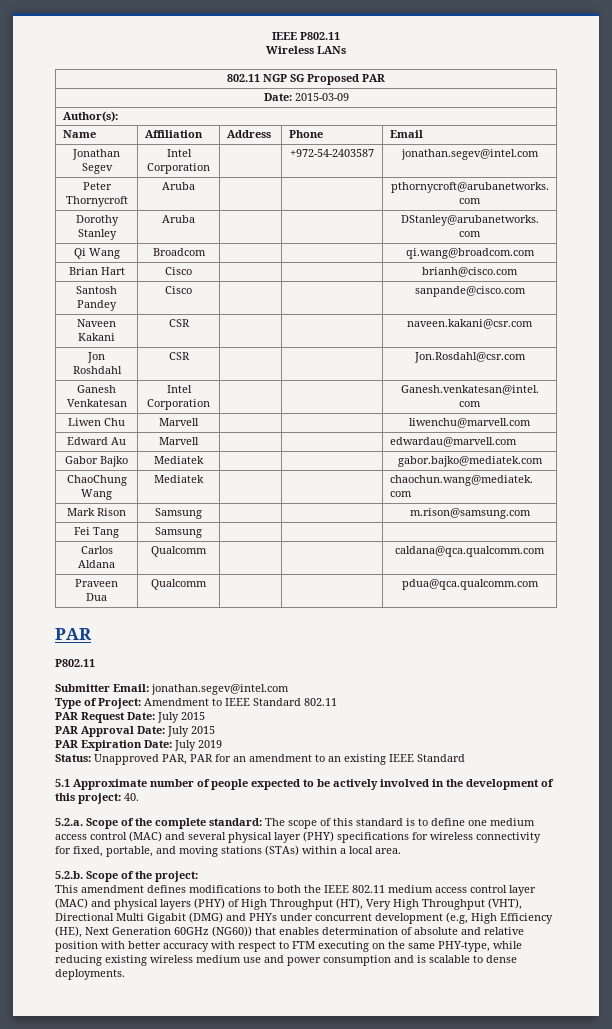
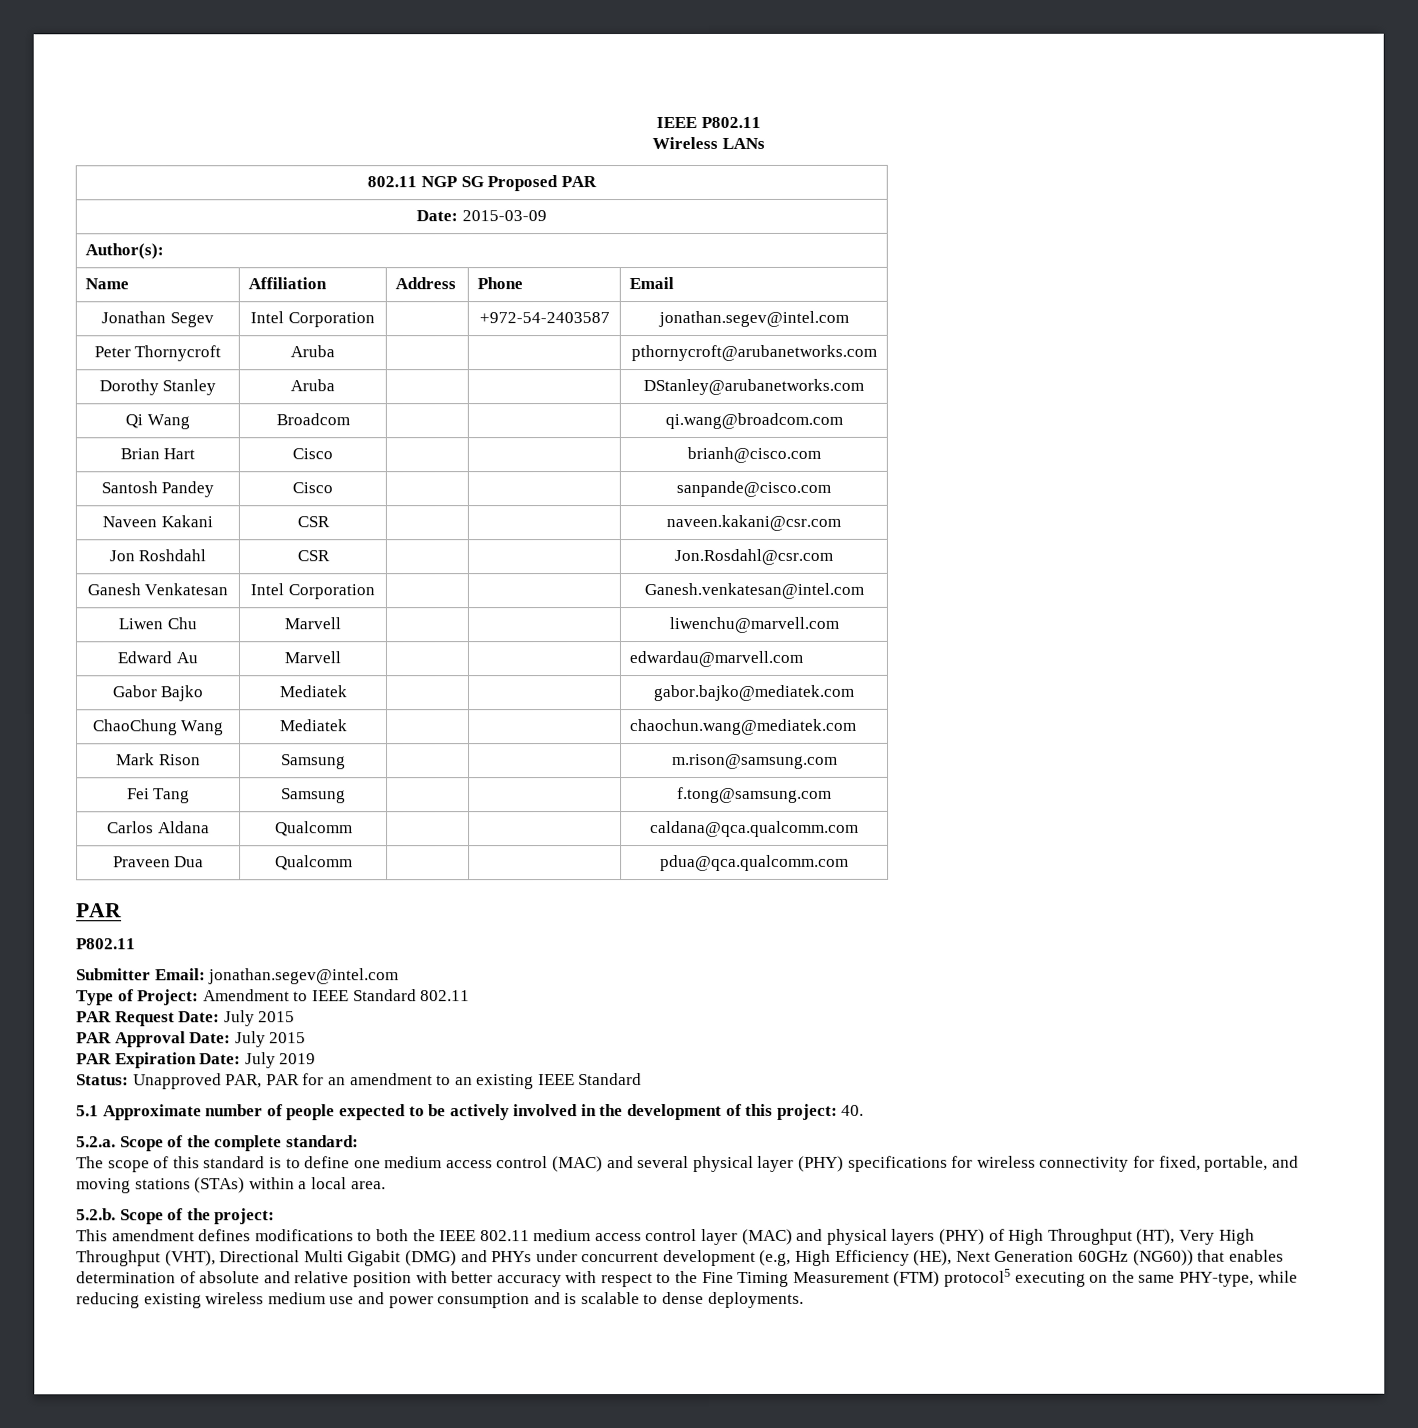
- Fei Tang | Samsung | | |
+ Fei Tang | Samsung | | | f.tong@samsung.com
- 5.2.a. Scope of the complete standard: The scope of this standard is to define one medium access control (MAC) and several physical layer (PHY) specifications for wireless connectivity for fixed, portable, and moving stations (STAs) within a local area.
+ 5.2.a. Scope of the complete standard:
+ The scope of this standard is to define one medium access control (MAC) and several physical layer (PHY) specifications for wireless connectivity for fixed, portable, and moving stations (STAs) within a local area.
- This amendment defines modifications to both the IEEE 802.11 medium access control layer (MAC) and physical layers (PHY) of High Throughput (HT), Very High Throughput (VHT), Directional Multi Gigabit (DMG) and PHYs under concurrent development (e.g, High Efficiency (HE), Next Generation 60GHz (NG60)) that enables determination of absolute and relative position with better accuracy with respect to FTM executing on the same PHY-type, while reducing existing wireless medium use and power consumption and is scalable to dense deployments.
+ This amendment defines modifications to both the IEEE 802.11 medium access control layer (MAC) and physical layers (PHY) of High Throughput (HT), Very High Throughput (VHT), Directional Multi Gigabit (DMG) and PHYs under concurrent development (e.g, High Efficiency (HE), Next Generation 60GHz (NG60)) that enables determination of absolute and relative position with better accuracy with respect to the Fine Timing Measurement (FTM) protocol5 executing on the same PHY-type, while reducing existing wireless medium use and power consumption and is scalable to dense deployments.

